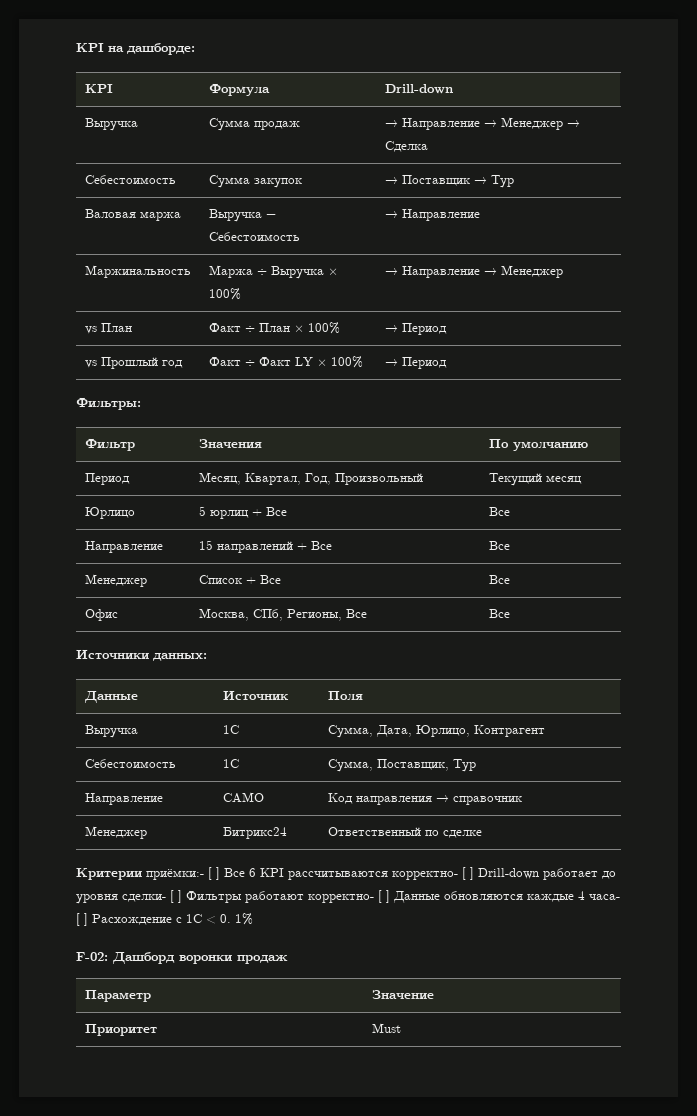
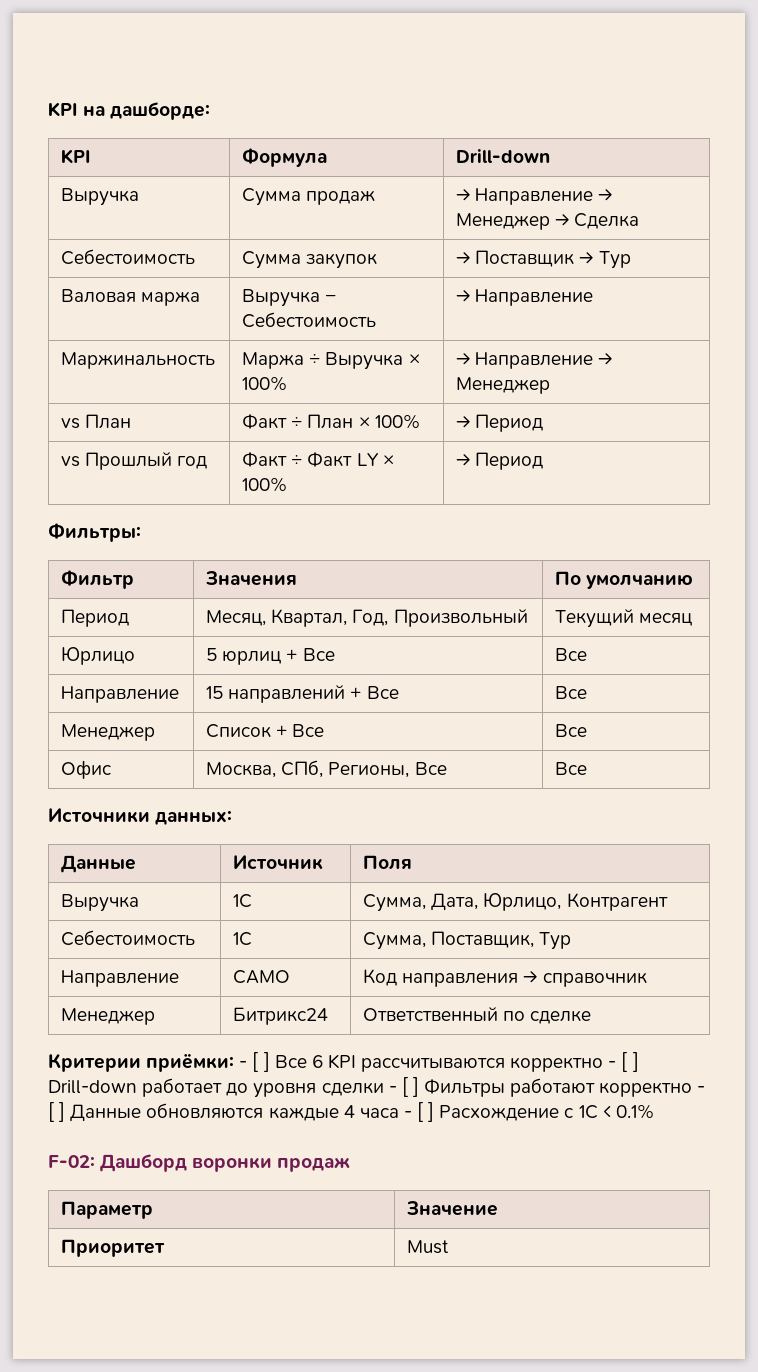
- Критерии приёмки:- [ ] Все 6 KPI рассчитываются корректно- [ ] Drill-down работает до уровня сделки- [ ] Фильтры работают корректно- [ ] Данные обновляются каждые 4 часа- [ ] Расхождение с 1С < 0. 1%
+ Критерии приёмки: - [ ] Все 6 KPI рассчитываются корректно - [ ] Drill-down работает до уровня сделки - [ ] Фильтры работают корректно - [ ] Данные обновляются каждые 4 часа - [ ] Расхождение с 1С < 0.1%

